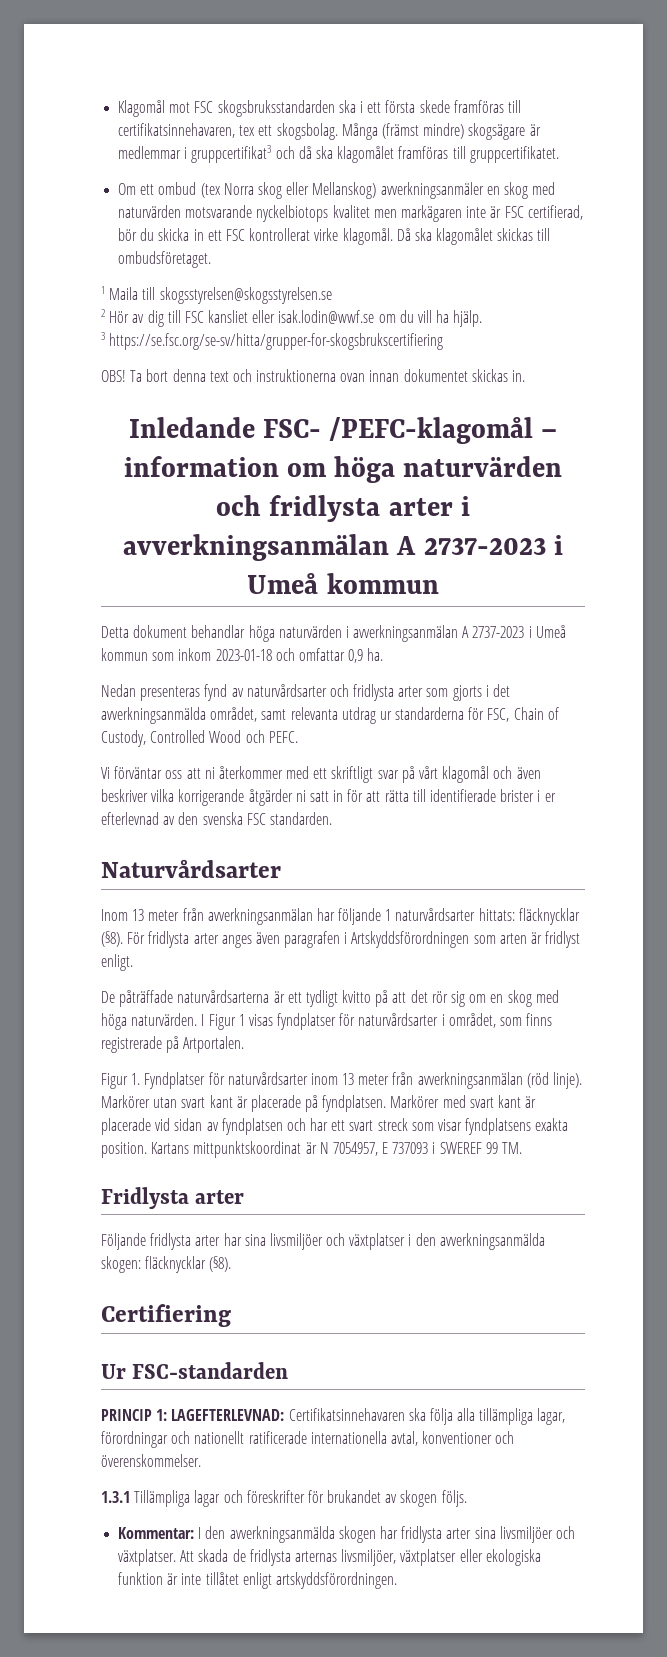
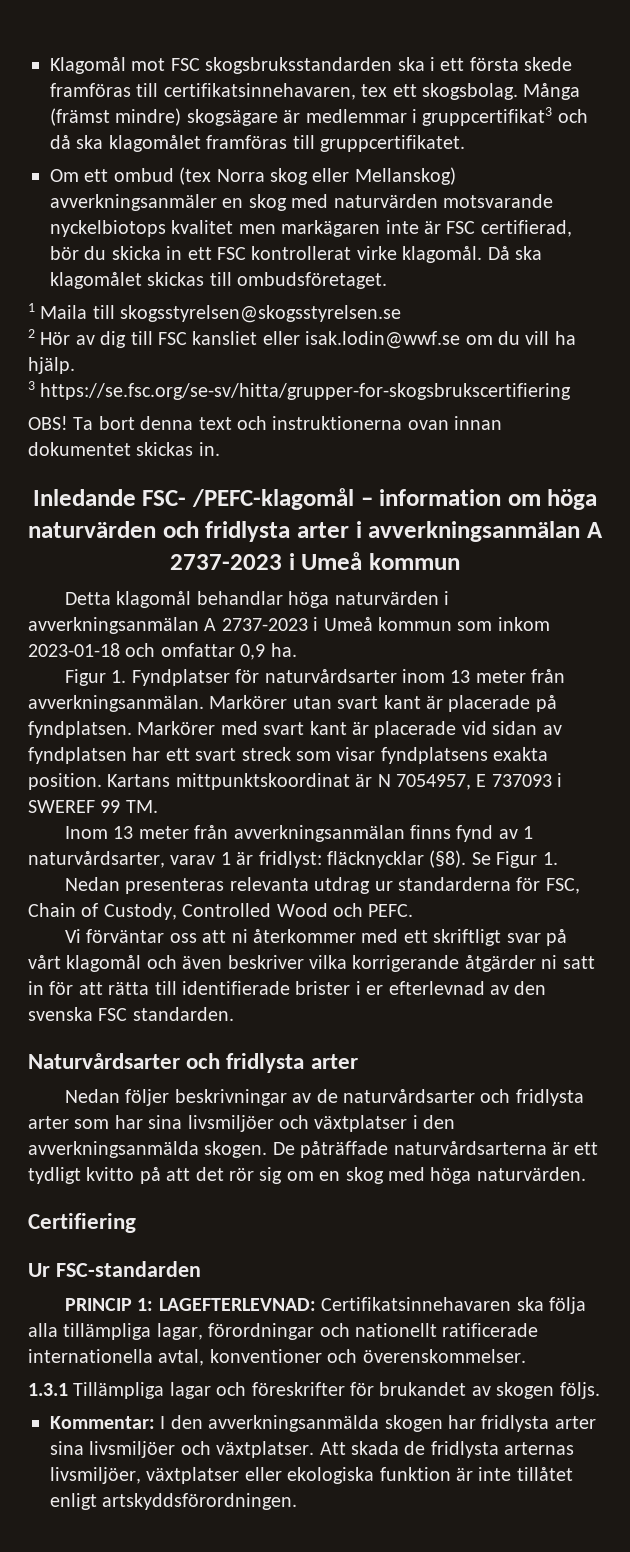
- Detta dokument behandlar höga naturvärden i avverkningsanmälan A 2737-2023 i Umeå kommun som inkom 2023-01-18 och omfattar 0,9 ha.
+ Detta klagomål behandlar höga naturvärden i avverkningsanmälan A 2737-2023 i Umeå kommun som inkom 2023-01-18 och omfattar 0,9 ha.
- Nedan presenteras fynd av naturvårdsarter och fridlysta arter som gjorts i det avverkningsanmälda området, samt relevanta utdrag ur standarderna för FSC, Chain of Custody, Controlled Wood och PEFC.
+ Figur 1. Fyndplatser för naturvårdsarter inom 13 meter från avverkningsanmälan. Markörer utan svart kant är placerade på fyndplatsen. Markörer med svart kant är placerade vid sidan av fyndplatsen har ett svart streck som visar fyndplatsens exakta position. Kartans mittpunktskoordinat är N 7054957, E 737093 i SWEREF 99 TM.
+ Inom 13 meter från avverkningsanmälan finns fynd av 1 naturvårdsarter, varav 1 är fridlyst: fläcknycklar (§8). Se Figur 1.
+ Nedan presenteras relevanta utdrag ur standarderna för FSC, Chain of Custody, Controlled Wood och PEFC.
- Naturvårdsarter
- Inom 13 meter från avverkningsanmälan har följande 1 naturvårdsarter hittats: fläcknycklar (§8). För fridlysta arter anges även paragrafen i Artskyddsförordningen som arten är fridlyst enligt.
- De påträffade naturvårdsarterna är ett tydligt kvitto på att det rör sig om en skog med höga naturvärden. I Figur 1 visas fyndplatser för naturvårdsarter i området, som finns registrerade på Artportalen.
- Figur 1. Fyndplatser för naturvårdsarter inom 13 meter från avverkningsanmälan (röd linje). Markörer utan svart kant är placerade på fyndplatsen. Markörer med svart kant är placerade vid sidan av fyndplatsen och har ett svart streck som visar fyndplatsens exakta position. Kartans mittpunktskoordinat är N 7054957, E 737093 i SWEREF 99 TM.
- Fridlysta arter
- Följande fridlysta arter har sina livsmiljöer och växtplatser i den avverkningsanmälda skogen: fläcknycklar (§8).
+ Naturvårdsarter och fridlysta arter
+ Nedan följer beskrivningar av de naturvårdsarter och fridlysta arter som har sina livsmiljöer och växtplatser i den avverkningsanmälda skogen. De påträffade naturvårdsarterna är ett tydligt kvitto på att det rör sig om en skog med höga naturvärden.

